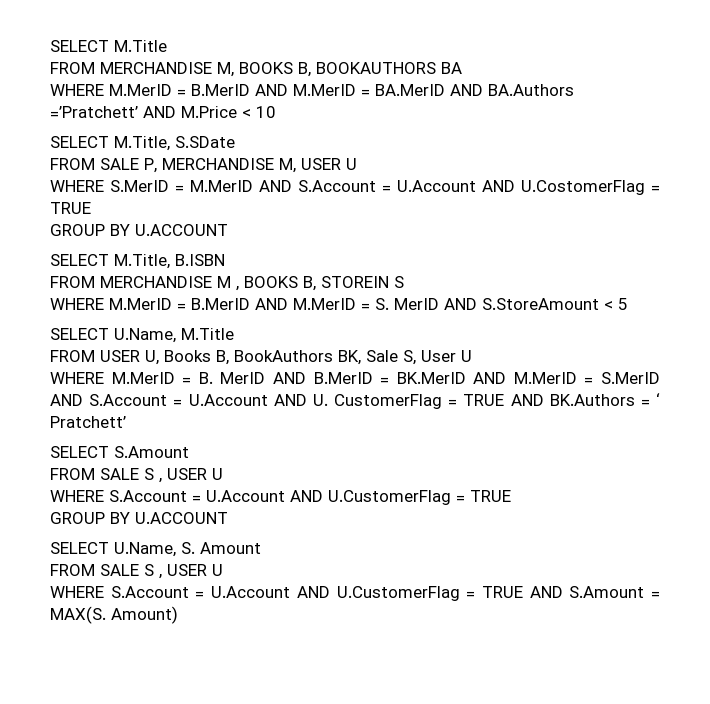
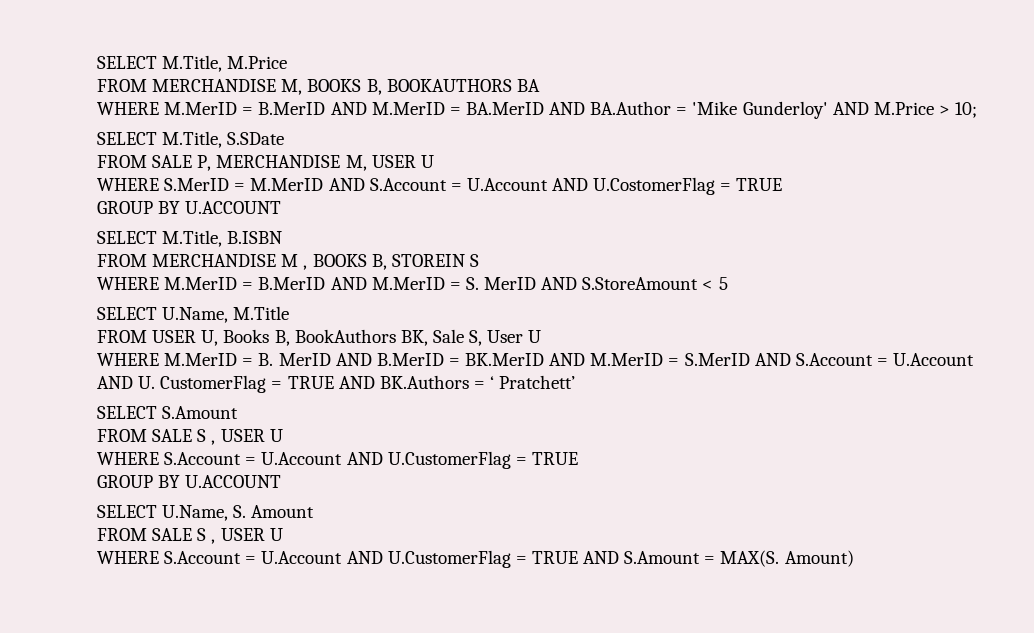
- SELECT M.Title
+ SELECT M.Title, M.Price
- WHERE M.MerID = B.MerID AND M.MerID = BA.MerID AND BA.Authors =’Pratchett’ AND M.Price < 10
+ WHERE M.MerID = B.MerID AND M.MerID = BA.MerID AND BA.Author = 'Mike Gunderloy' AND M.Price > 10;

